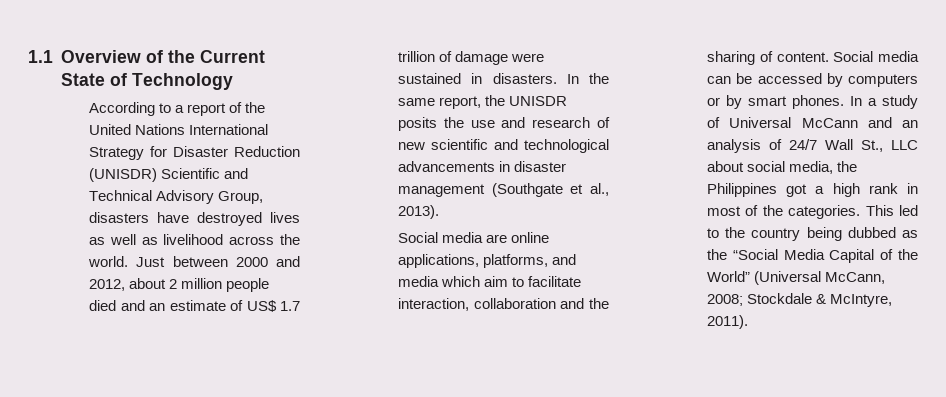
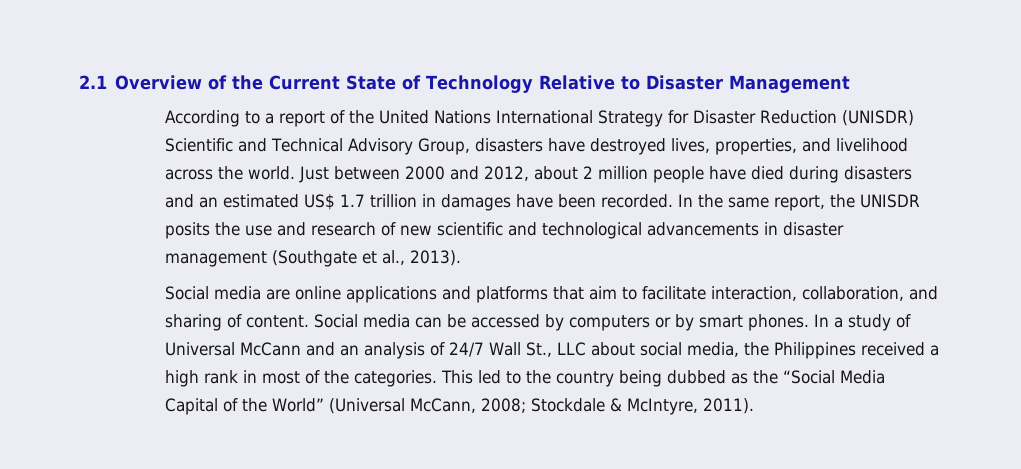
- 1.1 Overview of the Current State of Technology
+ 2.1 Overview of the Current State of Technology Relative to Disaster Management
- According to a report of the United Nations International Strategy for Disaster Reduction (UNISDR) Scientific and Technical Advisory Group, disasters have destroyed lives as well as livelihood across the world.
+ According to a report of the United Nations International Strategy for Disaster Reduction (UNISDR) Scientific and Technical Advisory Group, disasters have destroyed lives, properties, and livelihood across the world.
- Just between 2000 and 2012, about 2 million people died and an estimate of US$ 1.7 trillion of damage were sustained in disasters.
+ Just between 2000 and 2012, about 2 million people have died during disasters and an estimated US$ 1.7 trillion in damages have been recorded.
- Social media are online applications, platforms, and media which aim to facilitate interaction, collaboration and the sharing of content.
+ Social media are online applications and platforms that aim to facilitate interaction, collaboration, and sharing of content.
- In a study of Universal McCann and an analysis of 24/7 Wall St., LLC about social media, the Philippines got a high rank in most of the categories.
+ In a study of Universal McCann and an analysis of 24/7 Wall St., LLC about social media, the Philippines received a high rank in most of the categories.

